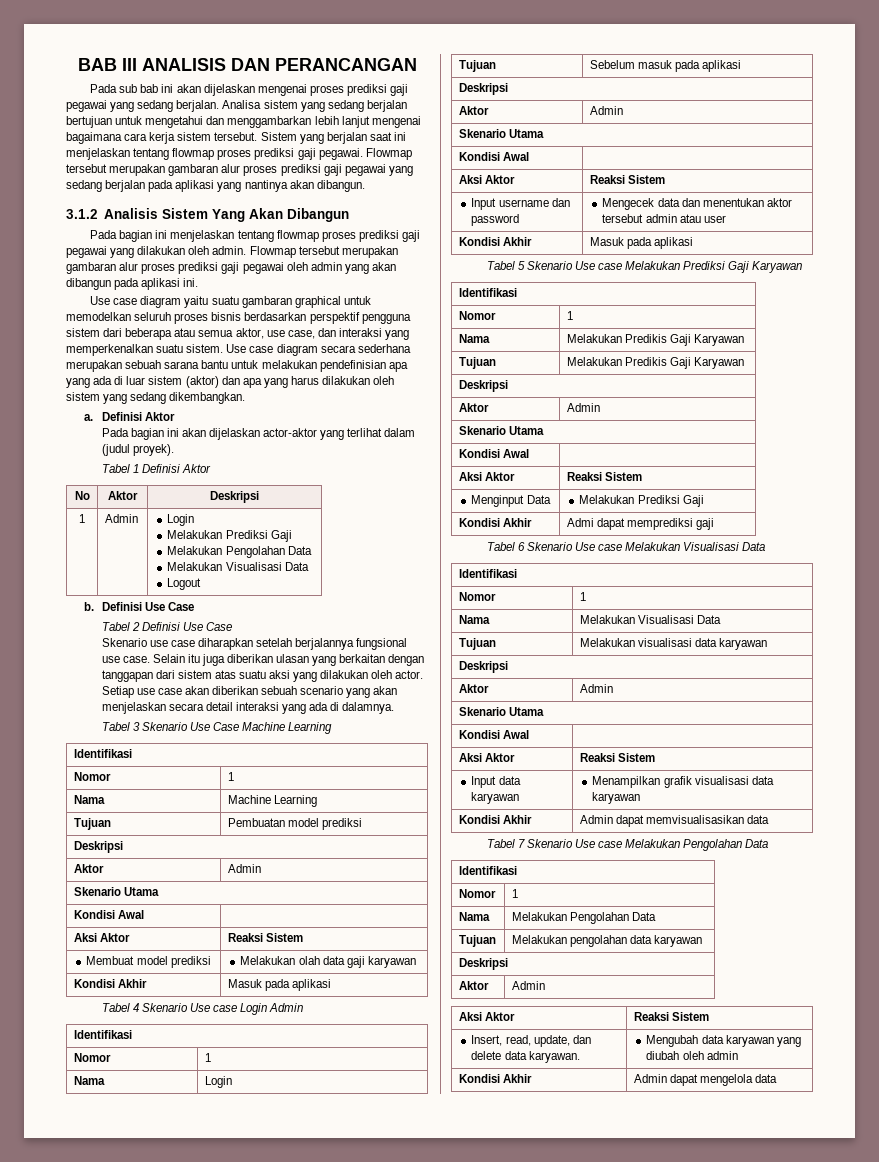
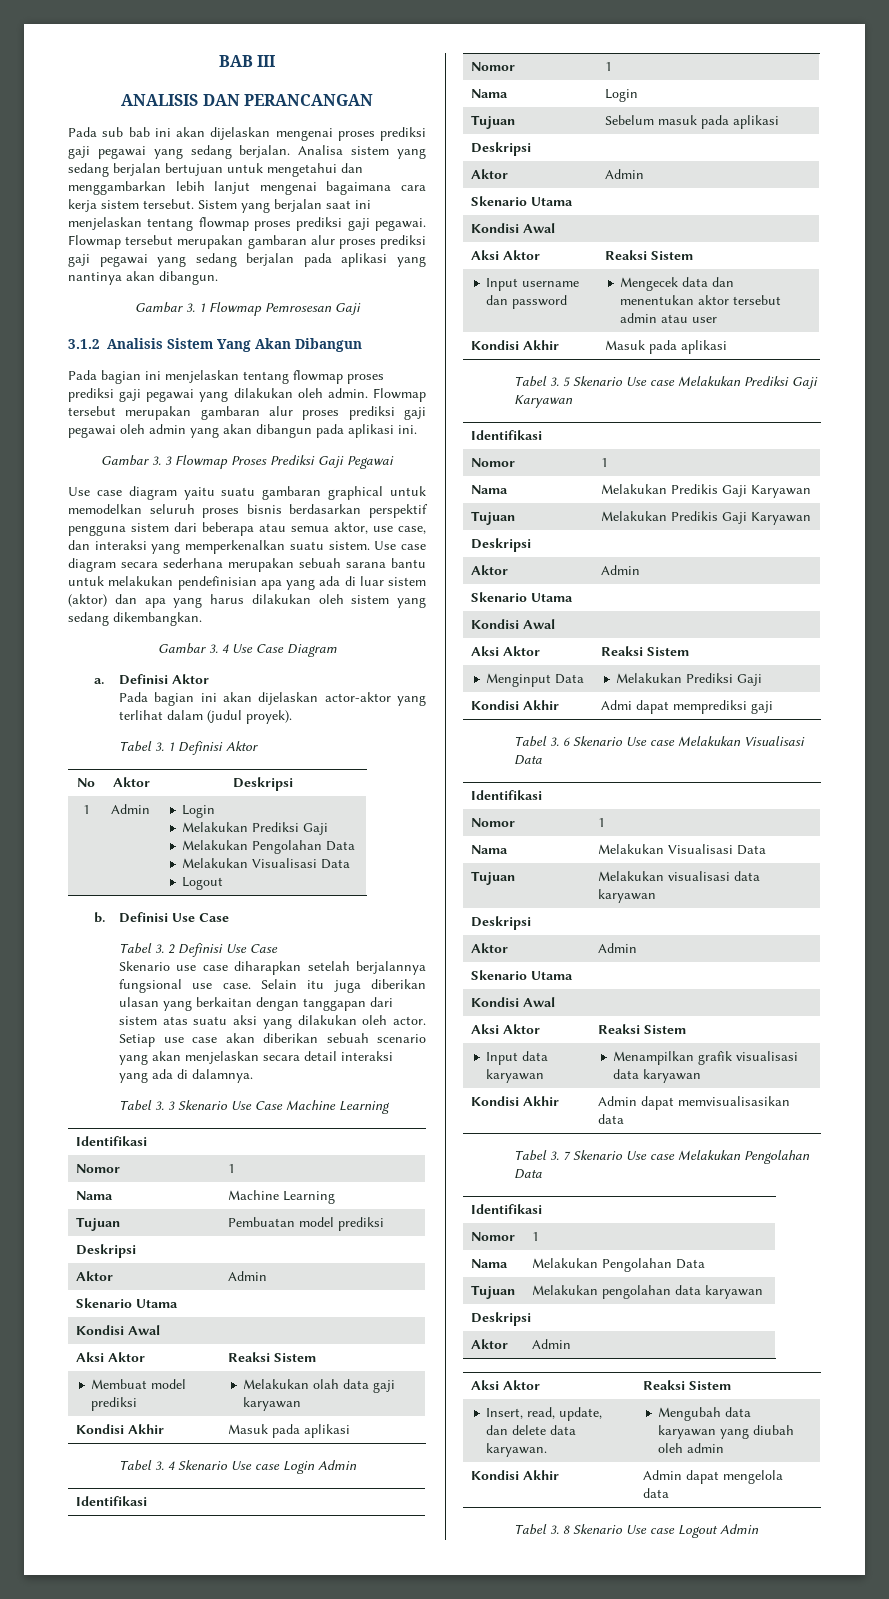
- BAB III ANALISIS DAN PERANCANGAN
+ BAB III
+ ANALISIS DAN PERANCANGAN
+ Gambar 3. 1 Flowmap Pemrosesan Gaji
+ Gambar 3. 3 Flowmap Proses Prediksi Gaji Pegawai
+ Gambar 3. 4 Use Case Diagram
- Tabel 1 Definisi Aktor
+ Tabel 3. 1 Definisi Aktor
- Tabel 2 Definisi Use Case
+ Tabel 3. 2 Definisi Use Case
- Tabel 3 Skenario Use Case Machine Learning
+ Tabel 3. 3 Skenario Use Case Machine Learning
- Tabel 4 Skenario Use case Login Admin
+ Tabel 3. 4 Skenario Use case Login Admin
- Tabel 5 Skenario Use case Melakukan Prediksi Gaji Karyawan
+ Tabel 3. 5 Skenario Use case Melakukan Prediksi Gaji Karyawan
- Tabel 6 Skenario Use case Melakukan Visualisasi Data
+ Tabel 3. 6 Skenario Use case Melakukan Visualisasi Data
- Tabel 7 Skenario Use case Melakukan Pengolahan Data
+ Tabel 3. 7 Skenario Use case Melakukan Pengolahan Data
+ Tabel 3. 8 Skenario Use case Logout Admin

